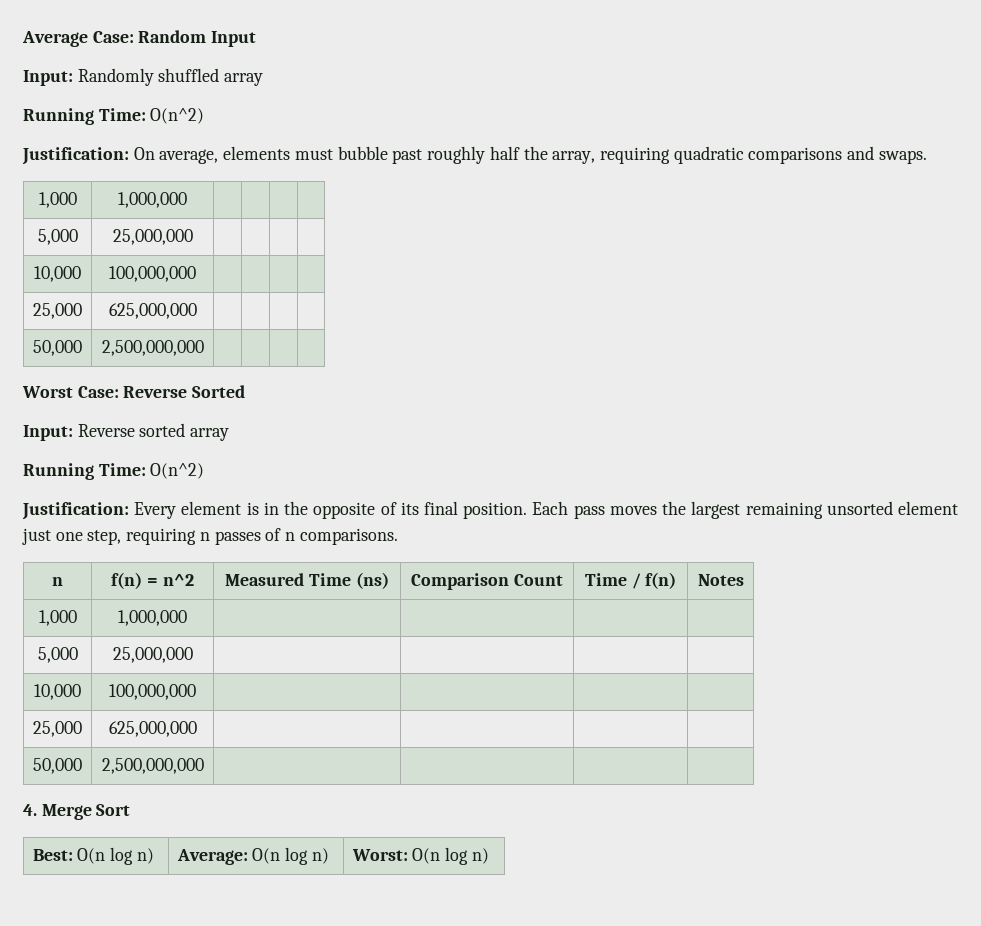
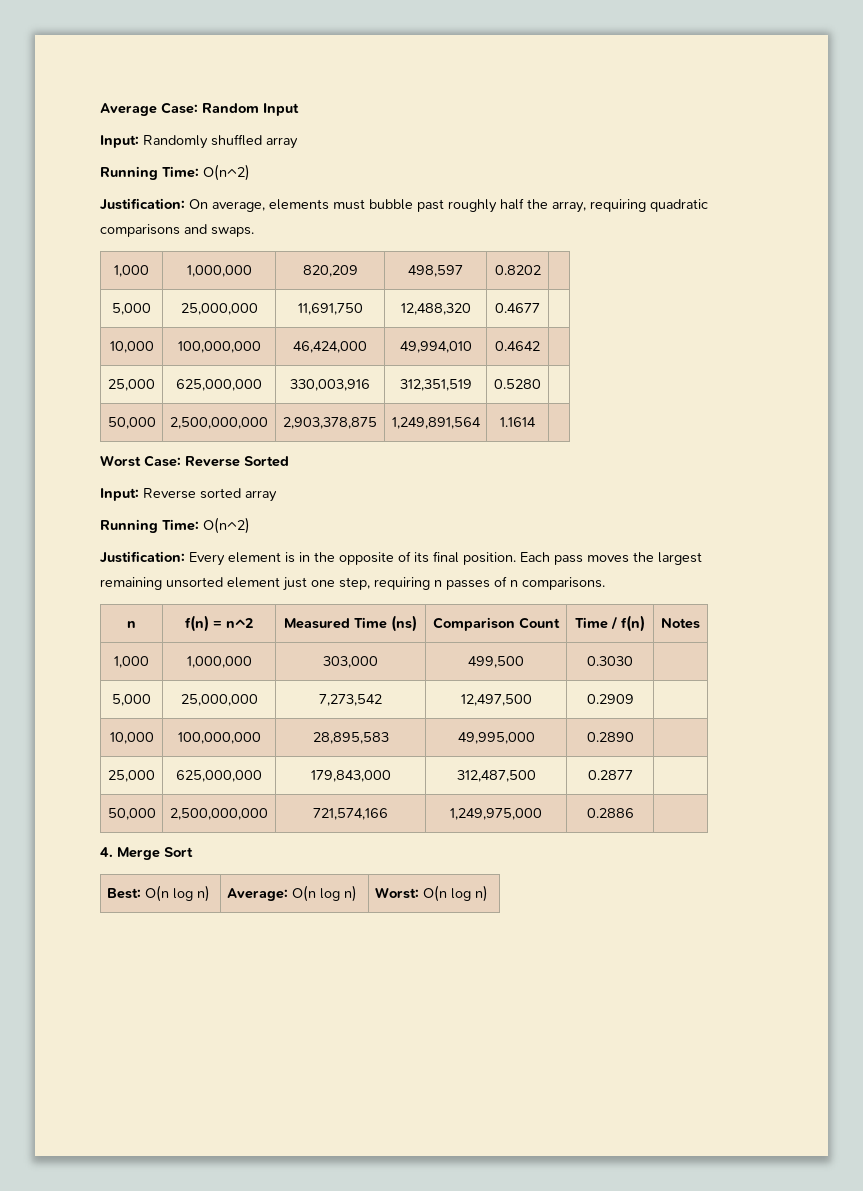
  Justification: On average, elements must bubble past roughly half the array, requiring quadratic comparisons and swaps.
- 1,000 | 1,000,000 | | | |
- 5,000 | 25,000,000 | | | |
- 10,000 | 100,000,000 | | | |
- 25,000 | 625,000,000 | | | |
- 50,000 | 2,500,000,000 | | | |
+ 1,000 | 1,000,000 | 820,209 | 498,597 | 0.8202 |
+ 5,000 | 25,000,000 | 11,691,750 | 12,488,320 | 0.4677 |
+ 10,000 | 100,000,000 | 46,424,000 | 49,994,010 | 0.4642 |
+ 25,000 | 625,000,000 | 330,003,916 | 312,351,519 | 0.5280 |
+ 50,000 | 2,500,000,000 | 2,903,378,875 | 1,249,891,564 | 1.1614 |
  n | f(n) = n^2 | Measured Time (ns) | Comparison Count | Time / f(n) | Notes
- 1,000 | 1,000,000 | | | |
- 5,000 | 25,000,000 | | | |
- 10,000 | 100,000,000 | | | |
- 25,000 | 625,000,000 | | | |
- 50,000 | 2,500,000,000 | | | |
+ 1,000 | 1,000,000 | 303,000 | 499,500 | 0.3030 |
+ 5,000 | 25,000,000 | 7,273,542 | 12,497,500 | 0.2909 |
+ 10,000 | 100,000,000 | 28,895,583 | 49,995,000 | 0.2890 |
+ 25,000 | 625,000,000 | 179,843,000 | 312,487,500 | 0.2877 |
+ 50,000 | 2,500,000,000 | 721,574,166 | 1,249,975,000 | 0.2886 |

